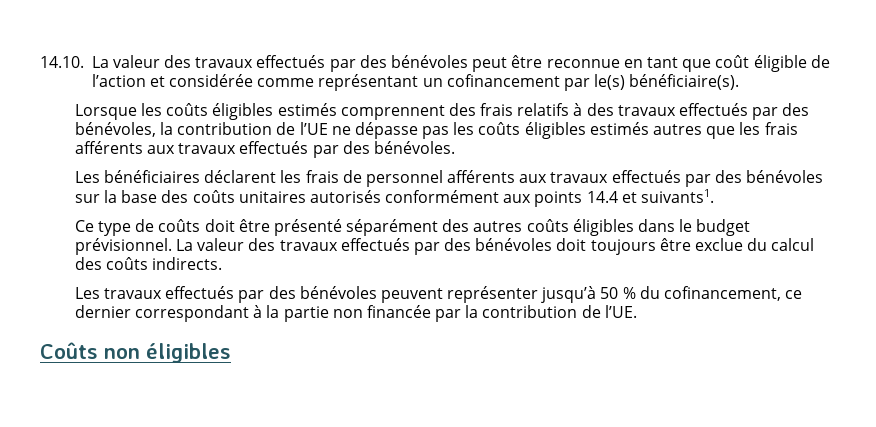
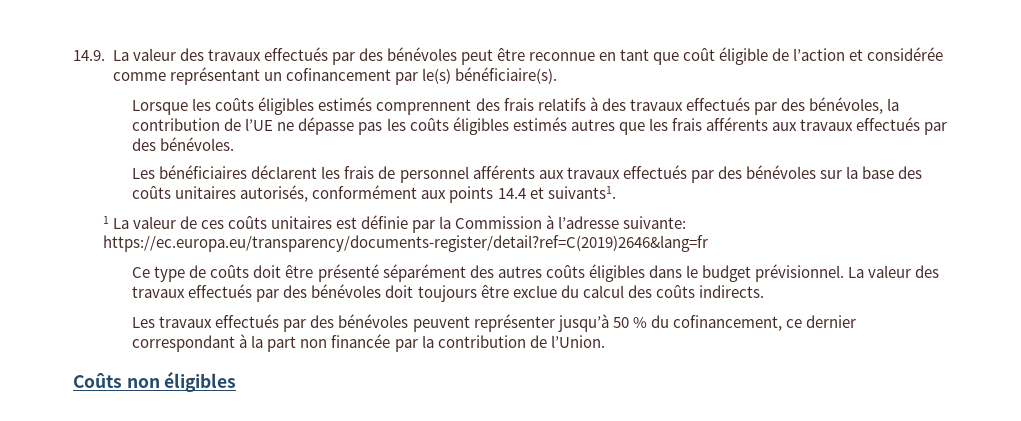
- 14.10. La valeur des travaux effectués par des bénévoles peut être reconnue en tant que coût éligible de l’action et considérée comme représentant un cofinancement par le(s) bénéficiaire(s).
+ 14.9. La valeur des travaux effectués par des bénévoles peut être reconnue en tant que coût éligible de l’action et considérée comme représentant un cofinancement par le(s) bénéficiaire(s).
- Les bénéficiaires déclarent les frais de personnel afférents aux travaux effectués par des bénévoles sur la base des coûts unitaires autorisés conformément aux points 14.4 et suivants1.
+ Les bénéficiaires déclarent les frais de personnel afférents aux travaux effectués par des bénévoles sur la base des coûts unitaires autorisés, conformément aux points 14.4 et suivants1.
+ 1 La valeur de ces coûts unitaires est définie par la Commission à l’adresse suivante: https://ec.europa.eu/transparency/documents-register/detail?ref=C(2019)2646&lang=fr
- Les travaux effectués par des bénévoles peuvent représenter jusqu’à 50 % du cofinancement, ce dernier correspondant à la partie non financée par la contribution de l’UE.
+ Les travaux effectués par des bénévoles peuvent représenter jusqu’à 50 % du cofinancement, ce dernier correspondant à la part non financée par la contribution de l’Union.

